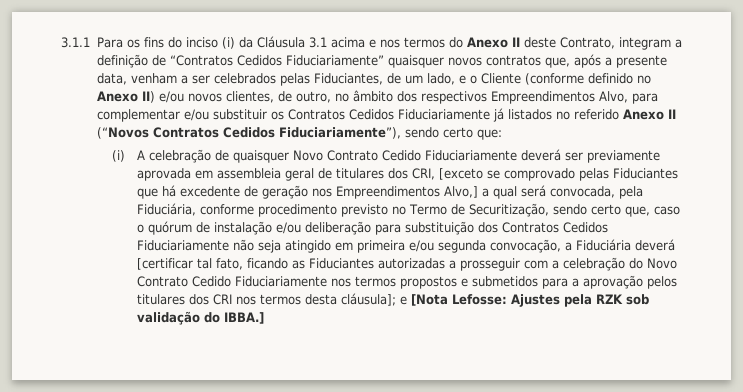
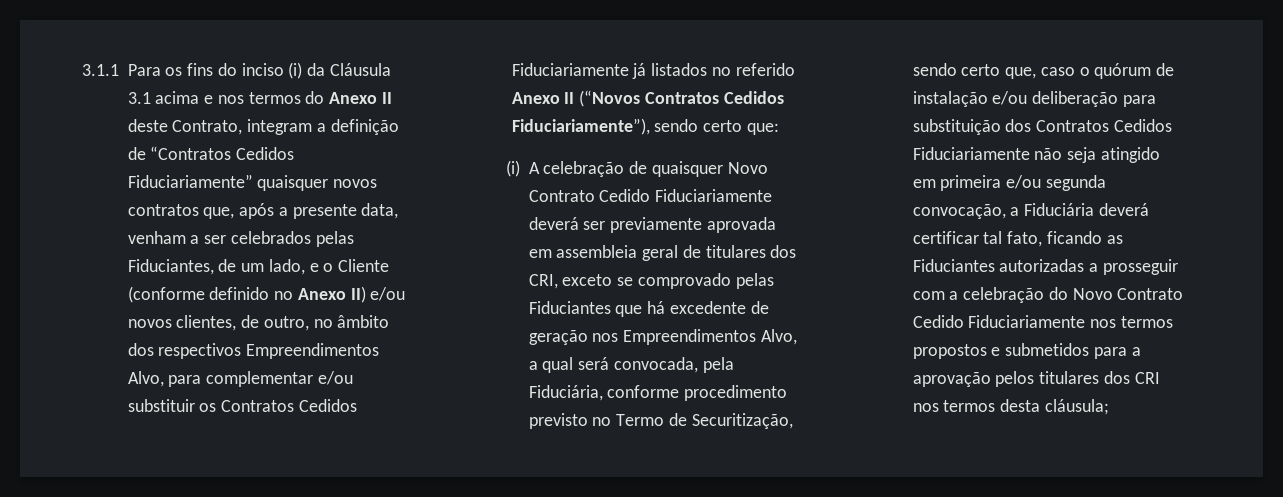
- (i) A celebração de quaisquer Novo Contrato Cedido Fiduciariamente deverá ser previamente aprovada em assembleia geral de titulares dos CRI, [exceto se comprovado pelas Fiduciantes que há excedente de geração nos Empreendimentos Alvo,] a qual será convocada, pela Fiduciária, conforme procedimento previsto no Termo de Securitização, sendo certo que, caso o quórum de instalação e/ou deliberação para substituição dos Contratos Cedidos Fiduciariamente não seja atingido em primeira e/ou segunda convocação, a Fiduciária deverá [certificar tal fato, ficando as Fiduciantes autorizadas a prosseguir com a celebração do Novo Contrato Cedido Fiduciariamente nos termos propostos e submetidos para a aprovação pelos titulares dos CRI nos termos desta cláusula]; e [Nota Lefosse: Ajustes pela RZK sob validação do IBBA.]
+ (i) A celebração de quaisquer Novo Contrato Cedido Fiduciariamente deverá ser previamente aprovada em assembleia geral de titulares dos CRI, exceto se comprovado pelas Fiduciantes que há excedente de geração nos Empreendimentos Alvo, a qual será convocada, pela Fiduciária, conforme procedimento previsto no Termo de Securitização, sendo certo que, caso o quórum de instalação e/ou deliberação para substituição dos Contratos Cedidos Fiduciariamente não seja atingido em primeira e/ou segunda convocação, a Fiduciária deverá certificar tal fato, ficando as Fiduciantes autorizadas a prosseguir com a celebração do Novo Contrato Cedido Fiduciariamente nos termos propostos e submetidos para a aprovação pelos titulares dos CRI nos termos desta cláusula;

